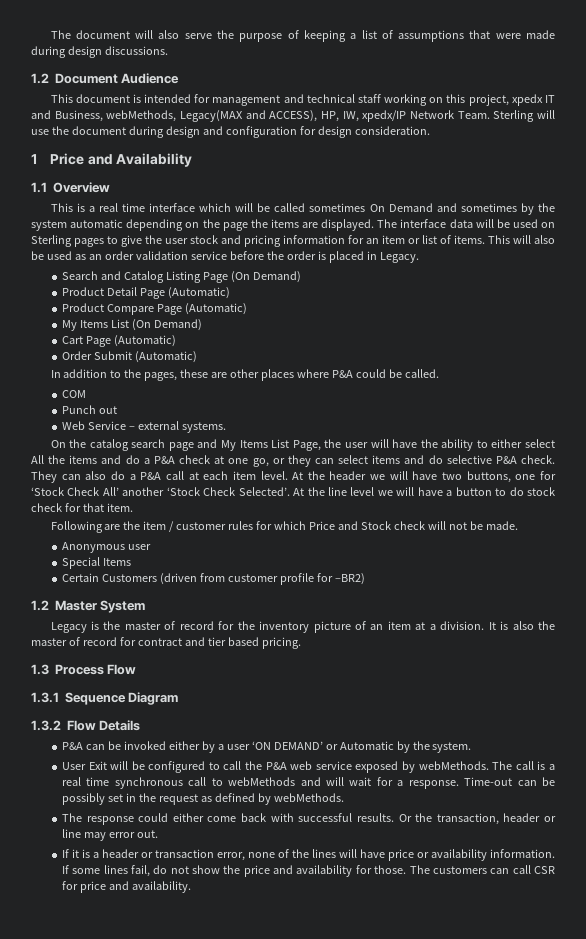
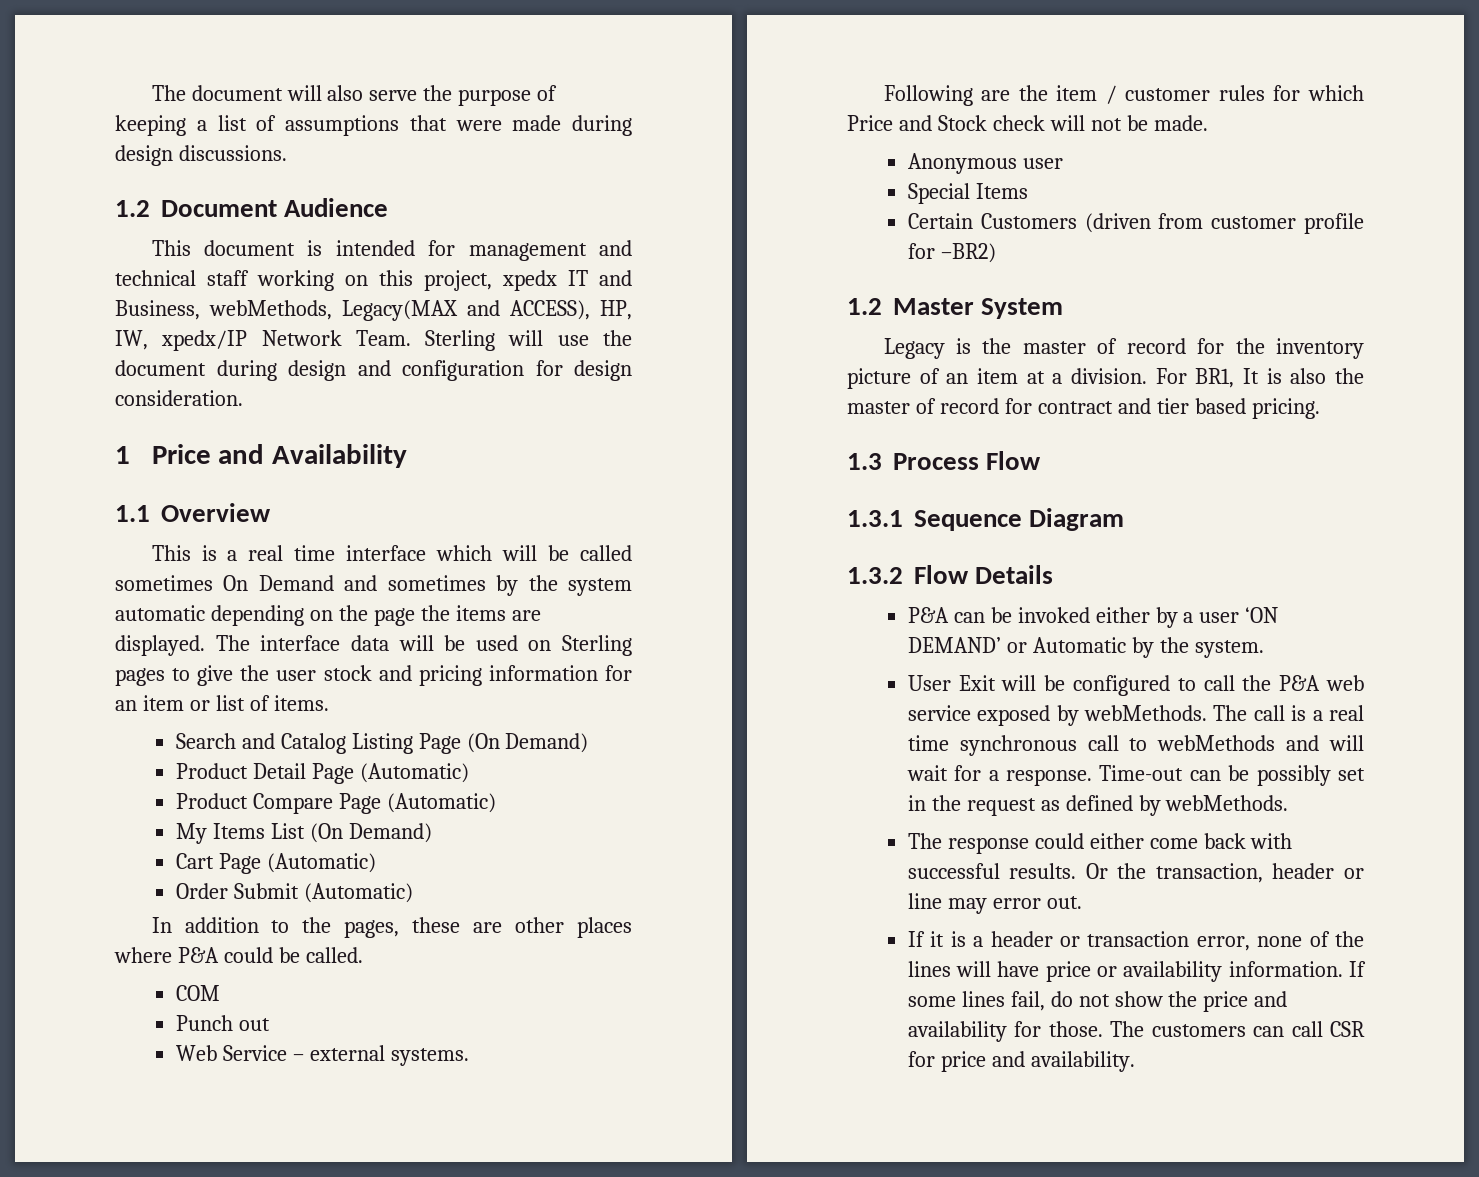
- This will also be used as an order validation service before the order is placed in Legacy.
- On the catalog search page and My Items List Page, the user will have the ability to either select All the items and do a P&A check at one go, or they can select items and do selective P&A check. They can also do a P&A call at each item level. At the header we will have two buttons, one for ‘Stock Check All’ another ‘Stock Check Selected’. At the line level we will have a button to do stock check for that item.
- It is also the master of record for contract and tier based pricing.
+ For BR1, It is also the master of record for contract and tier based pricing.

